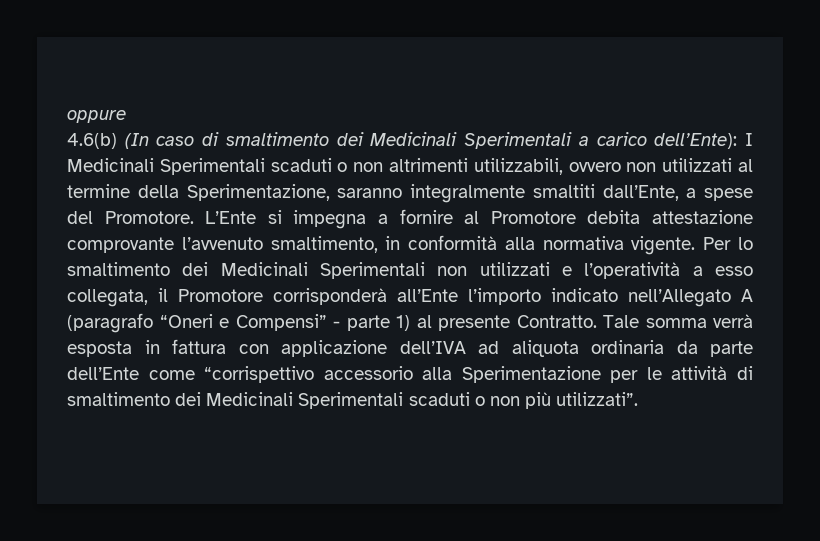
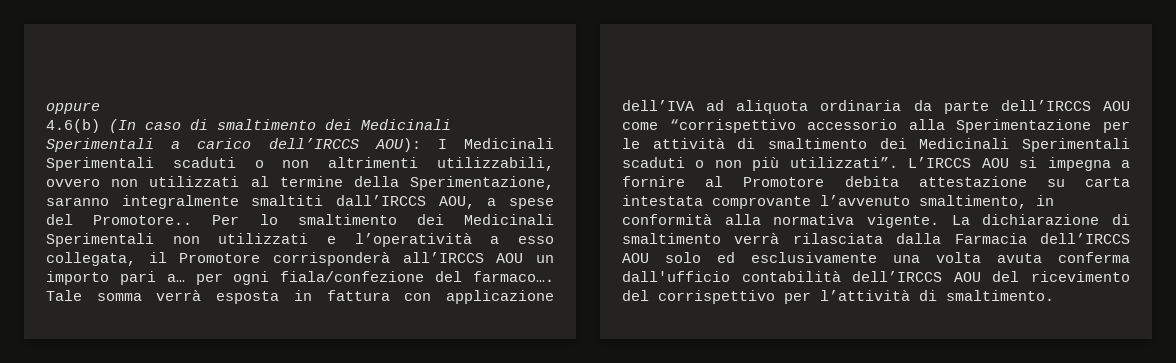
- 4.6(b) (In caso di smaltimento dei Medicinali Sperimentali a carico dell’Ente): I Medicinali Sperimentali scaduti o non altrimenti utilizzabili, ovvero non utilizzati al termine della Sperimentazione, saranno integralmente smaltiti dall’Ente, a spese del Promotore. L’Ente si impegna a fornire al Promotore debita attestazione comprovante l’avvenuto smaltimento, in conformità alla normativa vigente.
+ 4.6(b) (In caso di smaltimento dei Medicinali Sperimentali a carico dell’IRCCS AOU): I Medicinali Sperimentali scaduti o non altrimenti utilizzabili, ovvero non utilizzati al termine della Sperimentazione, saranno integralmente smaltiti dall’IRCCS AOU, a spese del Promotore..
- Per lo smaltimento dei Medicinali Sperimentali non utilizzati e l’operatività a esso collegata, il Promotore corrisponderà all’Ente l’importo indicato nell’Allegato A (paragrafo “Oneri e Compensi” - parte 1) al presente Contratto.
+ Per lo smaltimento dei Medicinali Sperimentali non utilizzati e l’operatività a esso collegata, il Promotore corrisponderà all’IRCCS AOU un importo pari a… per ogni fiala/confezione del farmaco….
- Tale somma verrà esposta in fattura con applicazione dell’IVA ad aliquota ordinaria da parte dell’Ente come “corrispettivo accessorio alla Sperimentazione per le attività di smaltimento dei Medicinali Sperimentali scaduti o non più utilizzati”.
+ Tale somma verrà esposta in fattura con applicazione dell’IVA ad aliquota ordinaria da parte dell’IRCCS AOU come “corrispettivo accessorio alla Sperimentazione per le attività di smaltimento dei Medicinali Sperimentali scaduti o non più utilizzati”.
+ L’IRCCS AOU si impegna a fornire al Promotore debita attestazione su carta intestata comprovante l’avvenuto smaltimento, in conformità alla normativa vigente. La dichiarazione di smaltimento verrà rilasciata dalla Farmacia dell’IRCCS AOU solo ed esclusivamente una volta avuta conferma dall'ufficio contabilità dell’IRCCS AOU del ricevimento del corrispettivo per l’attività di smaltimento.

